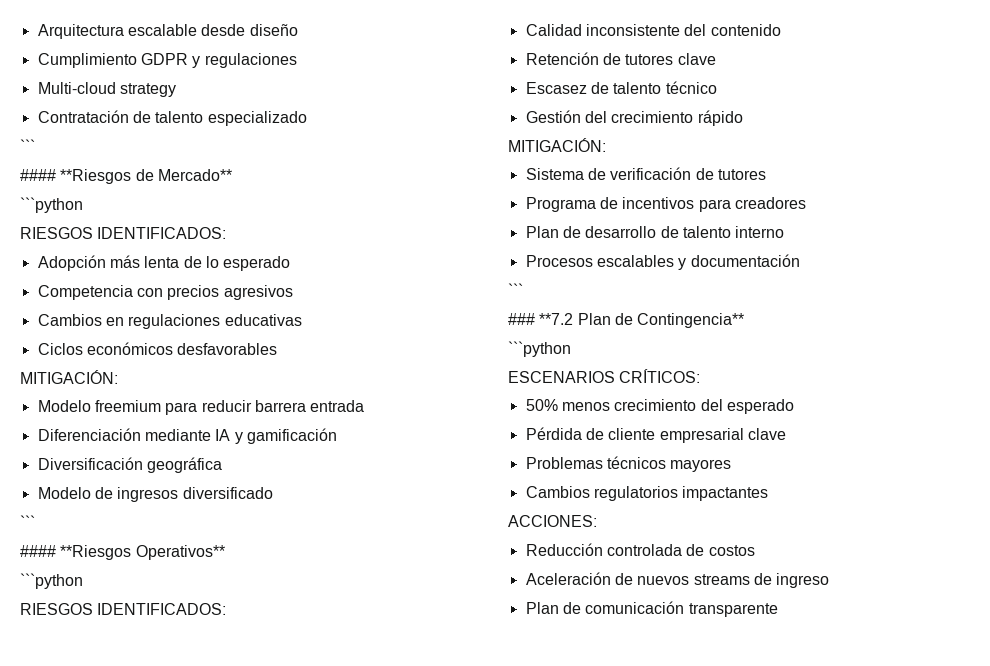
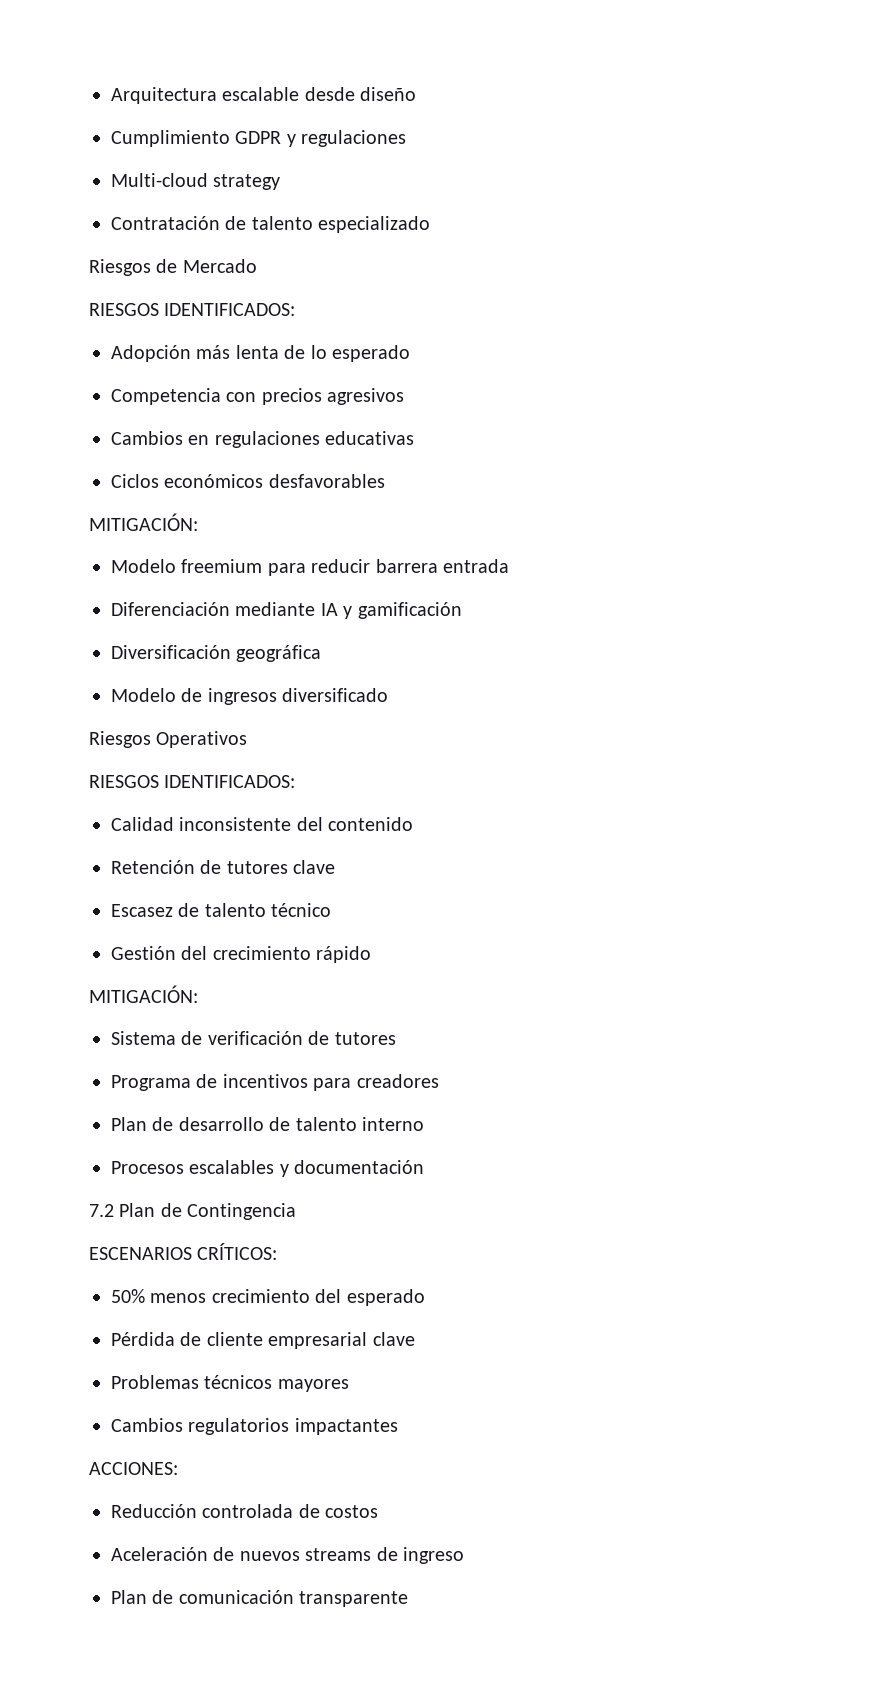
  Contratación de talento especializado
- ```
- #### **Riesgos de Mercado**
- ```python
+ Riesgos de Mercado
  Modelo de ingresos diversificado
- ```
- #### **Riesgos Operativos**
- ```python
+ Riesgos Operativos
  Procesos escalables y documentación
- ```
- ### **7.2 Plan de Contingencia**
- ```python
+ 7.2 Plan de Contingencia

